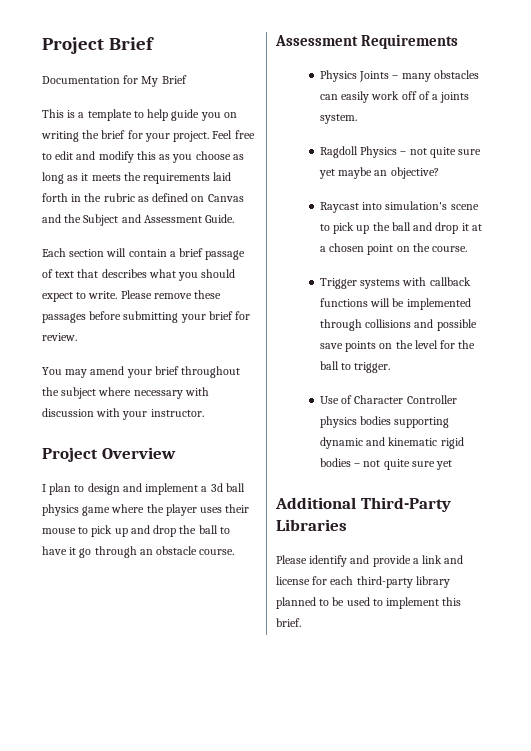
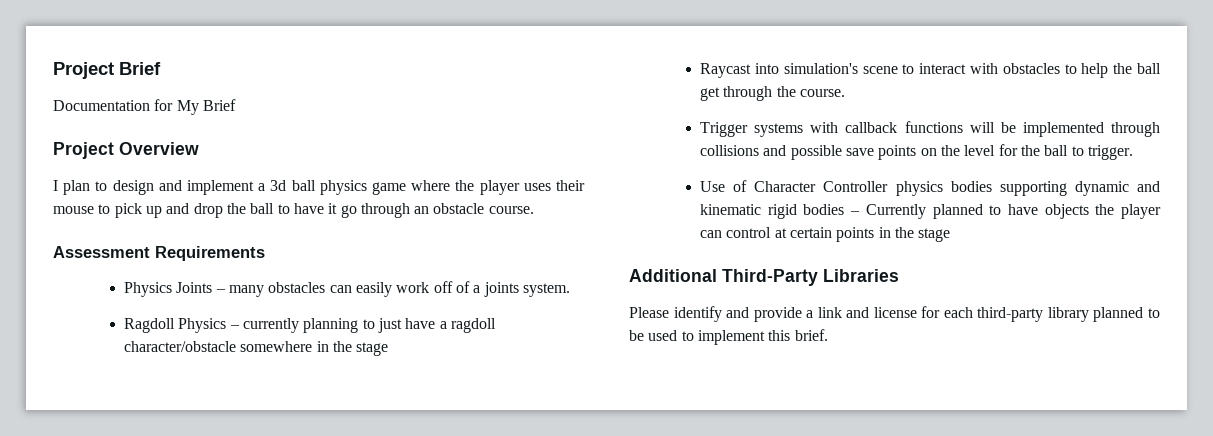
- This is a template to help guide you on writing the brief for your project. Feel free to edit and modify this as you choose as long as it meets the requirements laid forth in the rubric as defined on Canvas and the Subject and Assessment Guide.
- Each section will contain a brief passage of text that describes what you should expect to write. Please remove these passages before submitting your brief for review.
- You may amend your brief throughout the subject where necessary with discussion with your instructor.
- Ragdoll Physics – not quite sure yet maybe an objective?
+ Ragdoll Physics – currently planning to just have a ragdoll character/obstacle somewhere in the stage
- Raycast into simulation's scene to pick up the ball and drop it at a chosen point on the course.
+ Raycast into simulation's scene to interact with obstacles to help the ball get through the course.
- Use of Character Controller physics bodies supporting dynamic and kinematic rigid bodies – not quite sure yet
+ Use of Character Controller physics bodies supporting dynamic and kinematic rigid bodies – Currently planned to have objects the player can control at certain points in the stage

